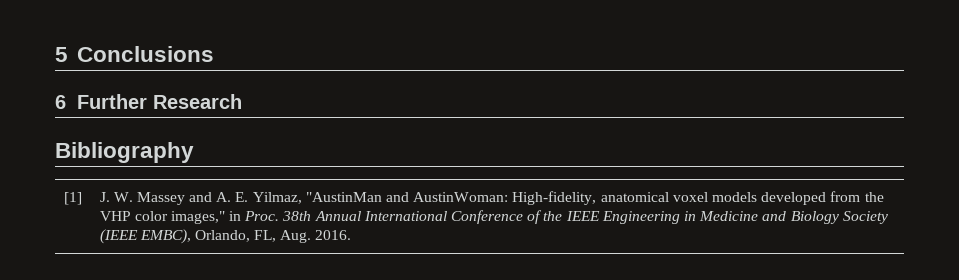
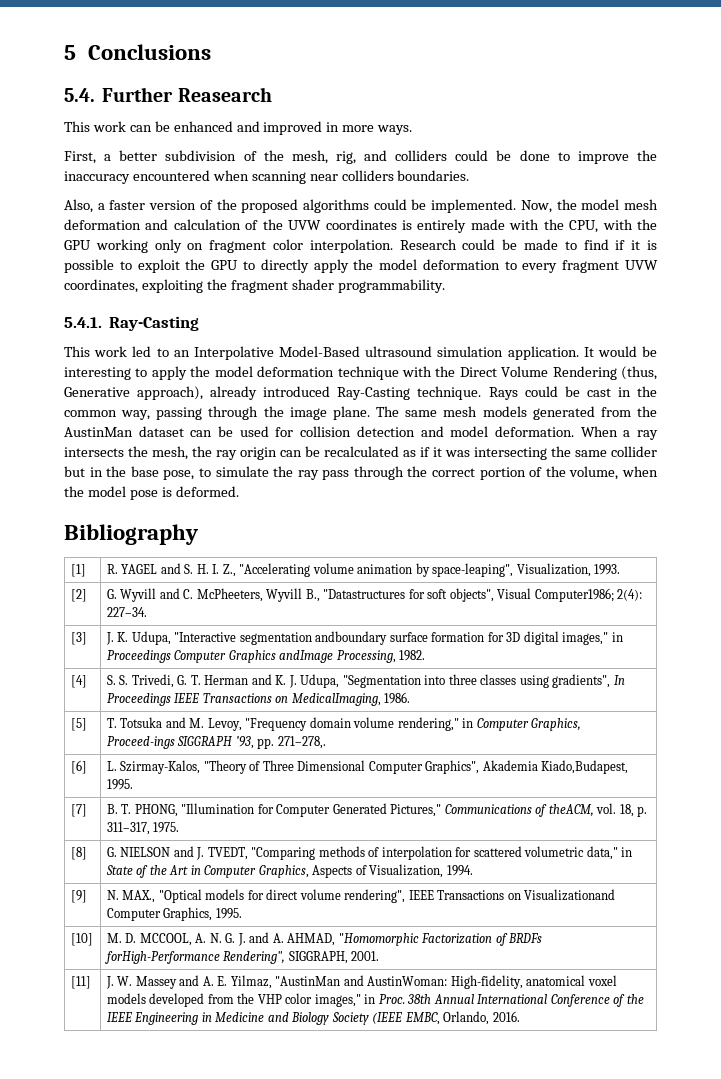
- 6 Further Research
+ 5.4. Further Reasearch
+ This work can be enhanced and improved in more ways.
+ First, a better subdivision of the mesh, rig, and colliders could be done to improve the inaccuracy encountered when scanning near colliders boundaries.
+ Also, a faster version of the proposed algorithms could be implemented. Now, the model mesh deformation and calculation of the UVW coordinates is entirely made with the CPU, with the GPU working only on fragment color interpolation. Research could be made to find if it is possible to exploit the GPU to directly apply the model deformation to every fragment UVW coordinates, exploiting the fragment shader programmability.
+ 5.4.1. Ray-Casting
+ This work led to an Interpolative Model-Based ultrasound simulation application. It would be interesting to apply the model deformation technique with the Direct Volume Rendering (thus, Generative approach), already introduced Ray-Casting technique. Rays could be cast in the common way, passing through the image plane. The same mesh models generated from the AustinMan dataset can be used for collision detection and model deformation. When a ray intersects the mesh, the ray origin can be recalculated as if it was intersecting the same collider but in the base pose, to simulate the ray pass through the correct portion of the volume, when the model pose is deformed.
  Bibliography
- [1] | J. W. Massey and A. E. Yilmaz, "AustinMan and AustinWoman: High-fidelity, anatomical voxel models developed from the VHP color images," in Proc. 38th Annual International Conference of the IEEE Engineering in Medicine and Biology Society (IEEE EMBC), Orlando, FL, Aug. 2016.
+ [1] | R. YAGEL and S. H. I. Z., "Accelerating volume animation by space-leaping", Visualization, 1993.
+ [2] | G. Wyvill and C. McPheeters, Wyvill B., "Datastructures for soft objects", Visual Computer1986; 2(4): 227–34.
+ [3] | J. K. Udupa, "Interactive segmentation andboundary surface formation for 3D digital images," in Proceedings Computer Graphics andImage Processing, 1982.
+ [4] | S. S. Trivedi, G. T. Herman and K. J. Udupa, "Segmentation into three classes using gradients", In Proceedings IEEE Transactions on MedicalImaging, 1986.
+ [5] | T. Totsuka and M. Levoy, "Frequency domain volume rendering," in Computer Graphics, Proceed-ings SIGGRAPH ’93, pp. 271–278,.
+ [6] | L. Szirmay-Kalos, "Theory of Three Dimensional Computer Graphics", Akademia Kiado,Budapest, 1995.
+ [7] | B. T. PHONG, "Illumination for Computer Generated Pictures," Communications of theACM, vol. 18, p. 311–317, 1975.
+ [8] | G. NIELSON and J. TVEDT, "Comparing methods of interpolation for scattered volumetric data," in State of the Art in Computer Graphics, Aspects of Visualization, 1994.
+ [9] | N. MAX., "Optical models for direct volume rendering", IEEE Transactions on Visualizationand Computer Graphics, 1995.
+ [10] | M. D. MCCOOL, A. N. G. J. and A. AHMAD, "Homomorphic Factorization of BRDFs forHigh-Performance Rendering", SIGGRAPH, 2001.
+ [11] | J. W. Massey and A. E. Yilmaz, "AustinMan and AustinWoman: High-fidelity, anatomical voxel models developed from the VHP color images," in Proc. 38th Annual International Conference of the IEEE Engineering in Medicine and Biology Society (IEEE EMBC, Orlando, 2016.

